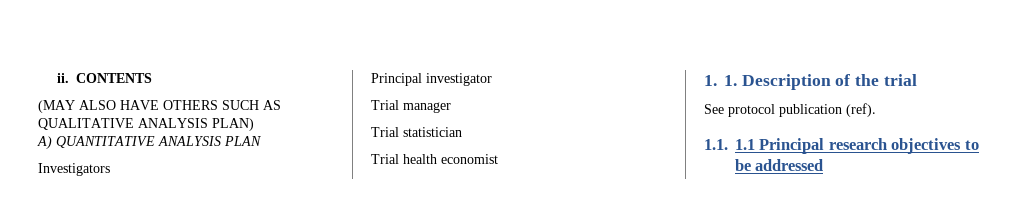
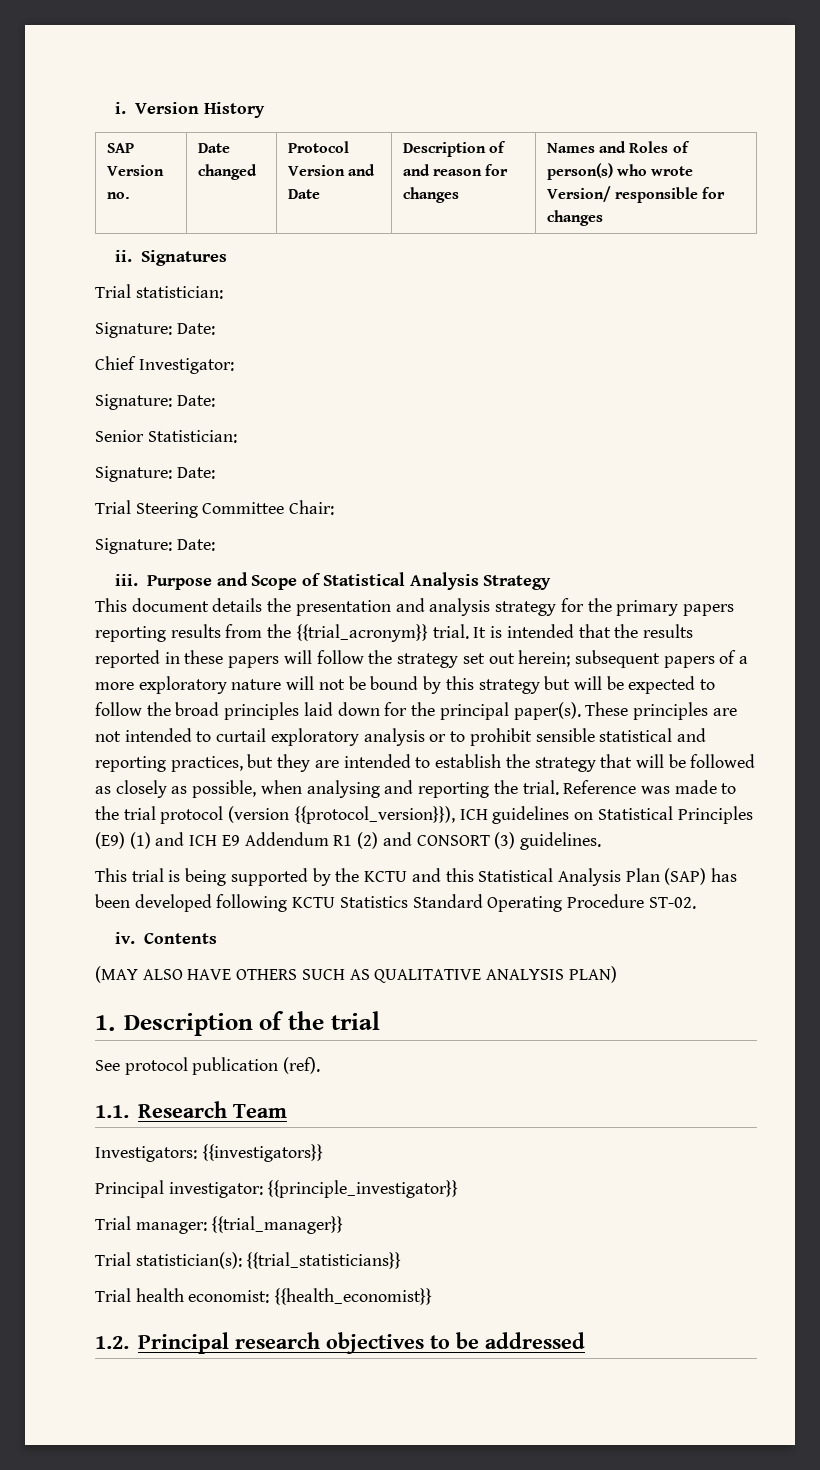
- ii. CONTENTS
+ i. Version History
+ SAP Version no. | Date changed | Protocol Version and Date | Description of and reason for changes | Names and Roles of person(s) who wrote Version/ responsible for changes
+ ii. Signatures
+ Trial statistician:
+ Signature: Date:
+ Chief Investigator:
+ Signature: Date:
+ Senior Statistician:
+ Signature: Date:
+ Trial Steering Committee Chair:
+ Signature: Date:
+ iii. Purpose and Scope of Statistical Analysis Strategy
+ This document details the presentation and analysis strategy for the primary papers reporting results from the {{trial_acronym}} trial. It is intended that the results reported in these papers will follow the strategy set out herein; subsequent papers of a more exploratory nature will not be bound by this strategy but will be expected to follow the broad principles laid down for the principal paper(s). These principles are not intended to curtail exploratory analysis or to prohibit sensible statistical and reporting practices, but they are intended to establish the strategy that will be followed as closely as possible, when analysing and reporting the trial. Reference was made to the trial protocol (version {{protocol_version}}), ICH guidelines on Statistical Principles (E9) (1) and ICH E9 Addendum R1 (2) and CONSORT (3) guidelines.
+ This trial is being supported by the KCTU and this Statistical Analysis Plan (SAP) has been developed following KCTU Statistics Standard Operating Procedure ST-02.
+ iv. Contents
- A) QUANTITATIVE ANALYSIS PLAN
- Investigators
- Principal investigator
- Trial manager
- Trial statistician
- Trial health economist
- 1. 1. Description of the trial
+ 1. Description of the trial
- 1.1. 1.1 Principal research objectives to be addressed
+ 1.1. Research Team
+ Investigators: {{investigators}}
+ Principal investigator: {{principle_investigator}}
+ Trial manager: {{trial_manager}}
+ Trial statistician(s): {{trial_statisticians}}
+ Trial health economist: {{health_economist}}
+ 1.2. Principal research objectives to be addressed

